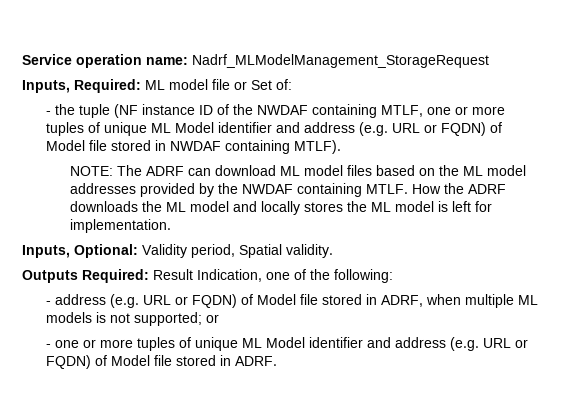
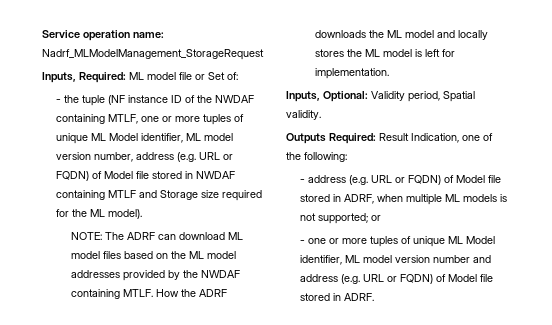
- - the tuple (NF instance ID of the NWDAF containing MTLF, one or more tuples of unique ML Model identifier and address (e.g. URL or FQDN) of Model file stored in NWDAF containing MTLF).
+ - the tuple (NF instance ID of the NWDAF containing MTLF, one or more tuples of unique ML Model identifier, ML model version number, address (e.g. URL or FQDN) of Model file stored in NWDAF containing MTLF and Storage size required for the ML model).
- - one or more tuples of unique ML Model identifier and address (e.g. URL or FQDN) of Model file stored in ADRF.
+ - one or more tuples of unique ML Model identifier, ML model version number and address (e.g. URL or FQDN) of Model file stored in ADRF.

